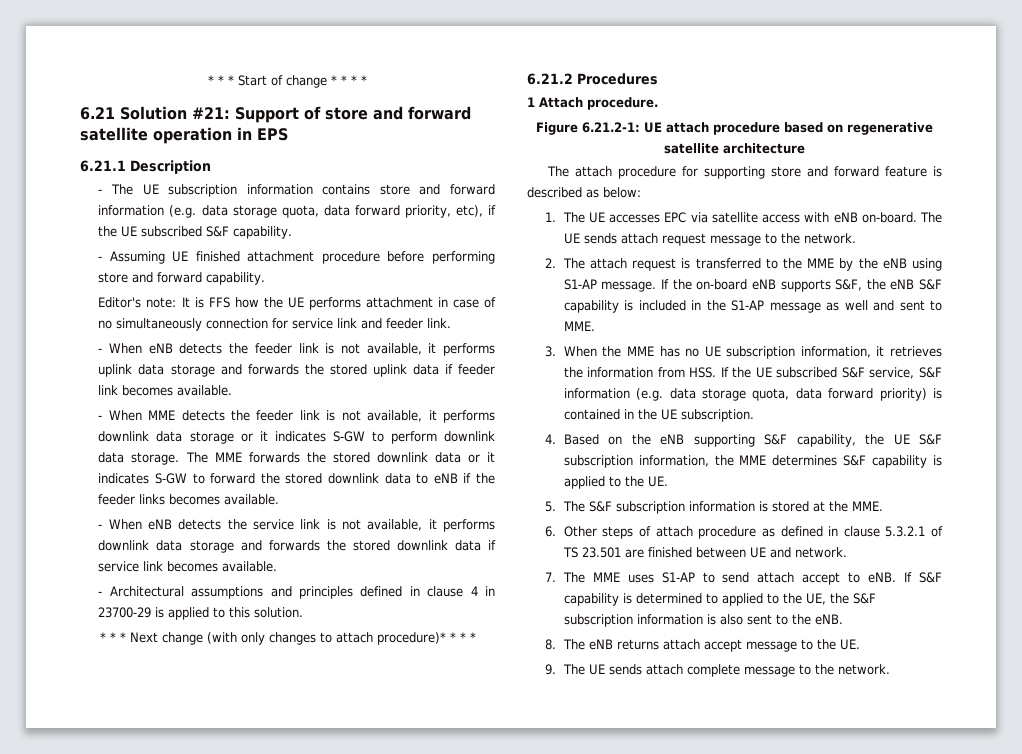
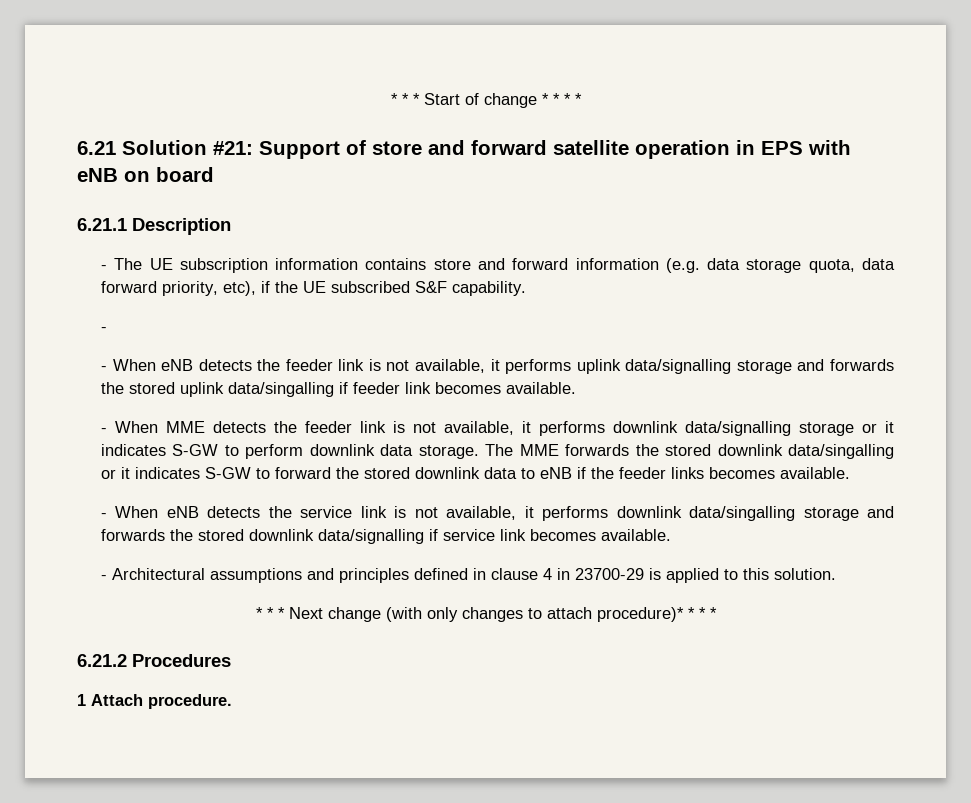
- 6.21 Solution #21: Support of store and forward satellite operation in EPS
+ 6.21 Solution #21: Support of store and forward satellite operation in EPS with eNB on board
  - The UE subscription information contains store and forward information (e.g. data storage quota, data forward priority, etc), if the UE subscribed S&F capability.
- - Assuming UE finished attachment procedure before performing store and forward capability.
- Editor's note: It is FFS how the UE performs attachment in case of no simultaneously connection for service link and feeder link.
+ -
- - When eNB detects the feeder link is not available, it performs uplink data storage and forwards the stored uplink data if feeder link becomes available.
+ - When eNB detects the feeder link is not available, it performs uplink data/signalling storage and forwards the stored uplink data/singalling if feeder link becomes available.
- - When MME detects the feeder link is not available, it performs downlink data storage or it indicates S-GW to perform downlink data storage.
+ - When MME detects the feeder link is not available, it performs downlink data/signalling storage or it indicates S-GW to perform downlink data storage.
- The MME forwards the stored downlink data or it indicates S-GW to forward the stored downlink data to eNB if the feeder links becomes available.
+ The MME forwards the stored downlink data/singalling or it indicates S-GW to forward the stored downlink data to eNB if the feeder links becomes available.
- - When eNB detects the service link is not available, it performs downlink data storage and forwards the stored downlink data if service link becomes available.
+ - When eNB detects the service link is not available, it performs downlink data/singalling storage and forwards the stored downlink data/signalling if service link becomes available.
- Figure 6.21.2-1: UE attach procedure based on regenerative satellite architecture
- The attach procedure for supporting store and forward feature is described as below:
- 1. The UE accesses EPC via satellite access with eNB on-board. The UE sends attach request message to the network.
- 2. The attach request is transferred to the MME by the eNB using S1-AP message. If the on-board eNB supports S&F, the eNB S&F capability is included in the S1-AP message as well and sent to MME.
- 3. When the MME has no UE subscription information, it retrieves the information from HSS. If the UE subscribed S&F service, S&F information (e.g. data storage quota, data forward priority) is contained in the UE subscription.
- 4. Based on the eNB supporting S&F capability, the UE S&F subscription information, the MME determines S&F capability is applied to the UE.
- 5. The S&F subscription information is stored at the MME.
- 6. Other steps of attach procedure as defined in clause 5.3.2.1 of TS 23.501 are finished between UE and network.
- 7. The MME uses S1-AP to send attach accept to eNB. If S&F capability is determined to applied to the UE, the S&F subscription information is also sent to the eNB.
- 8. The eNB returns attach accept message to the UE.
- 9. The UE sends attach complete message to the network.

